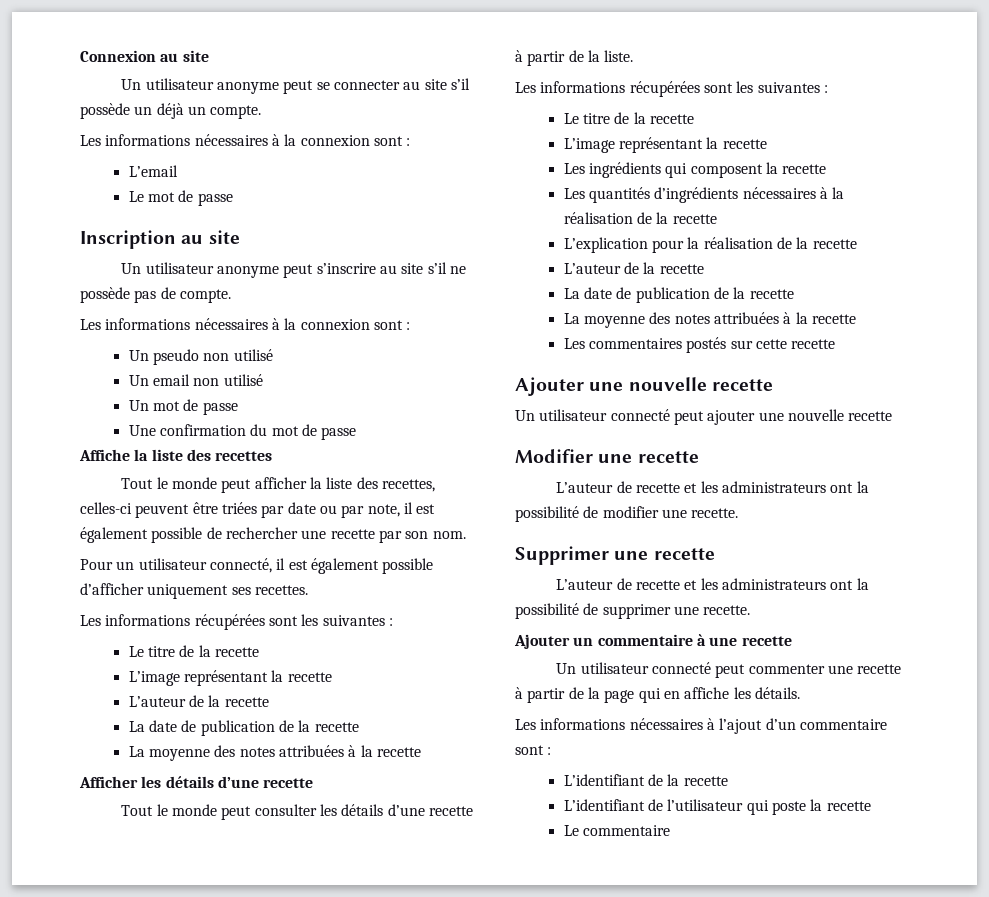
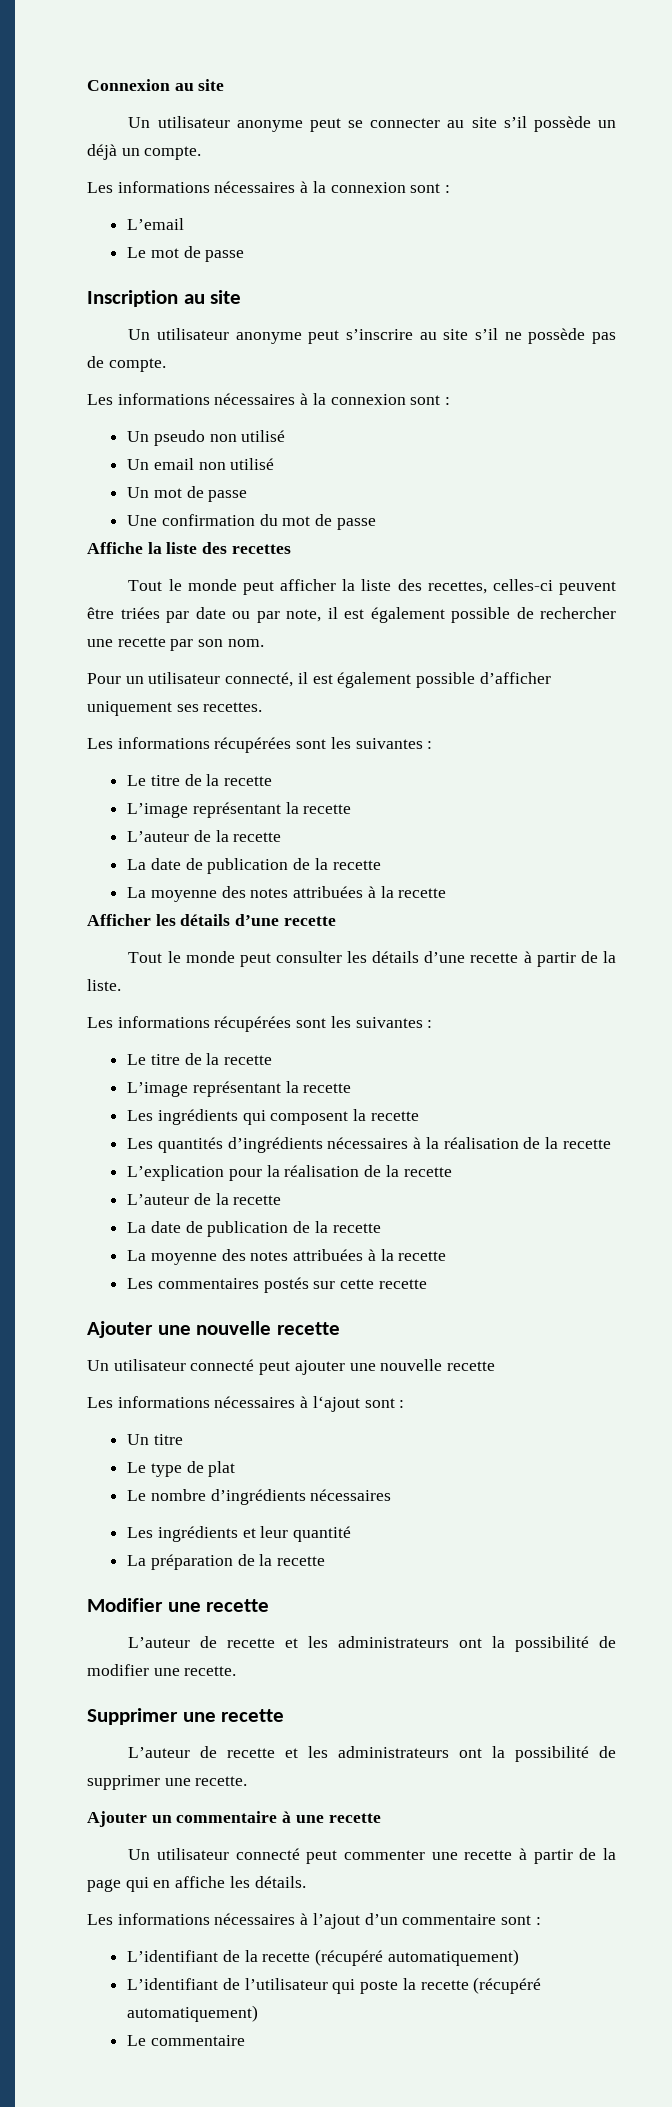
+ Les informations nécessaires à l‘ajout sont :
+ Un titre
+ Le type de plat
+ Le nombre d’ingrédients nécessaires
+ Les ingrédients et leur quantité
+ La préparation de la recette
- L’identifiant de la recette
+ L’identifiant de la recette (récupéré automatiquement)
- L’identifiant de l’utilisateur qui poste la recette
+ L’identifiant de l’utilisateur qui poste la recette (récupéré automatiquement)

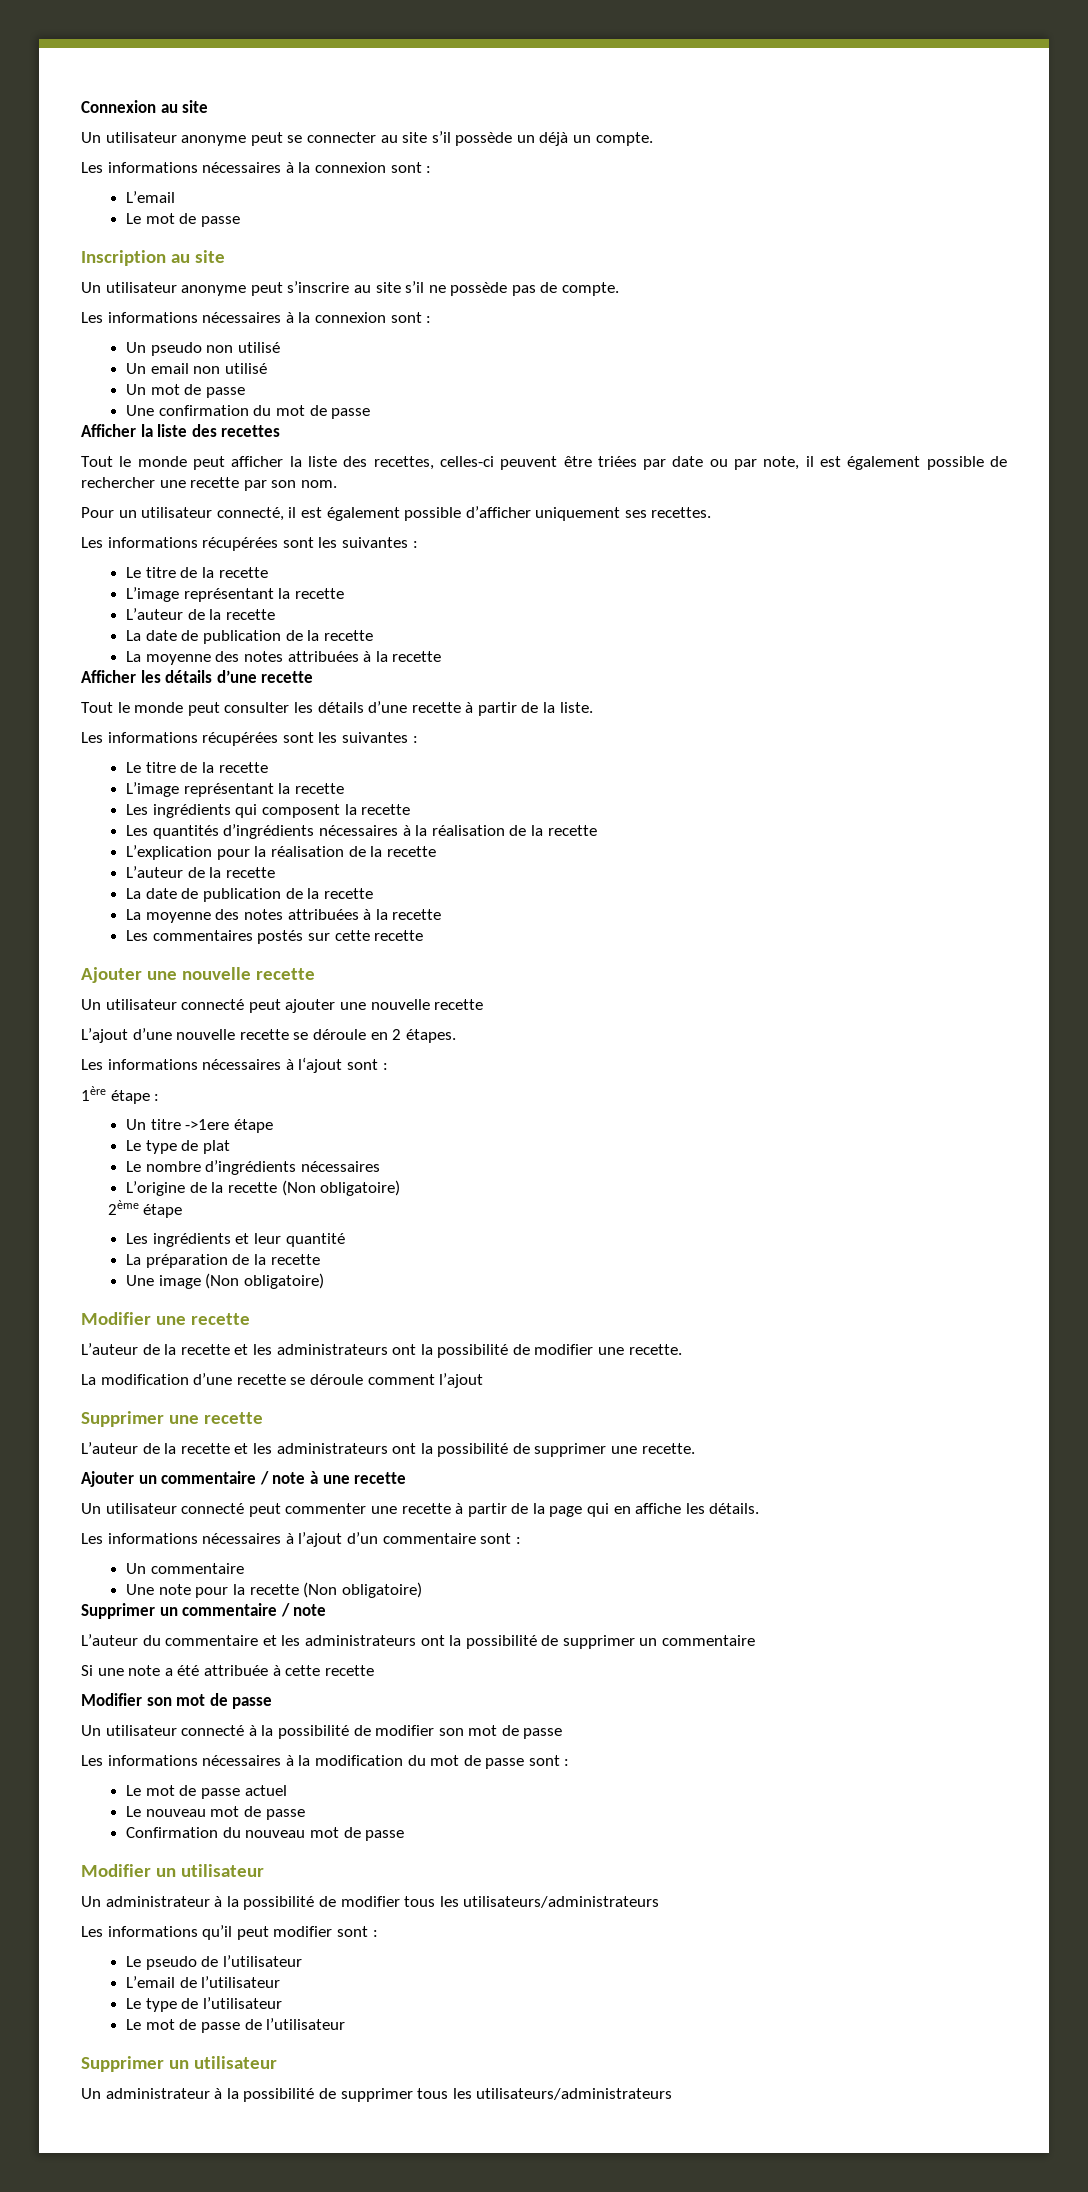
- Affiche la liste des recettes
+ Afficher la liste des recettes
+ L’ajout d’une nouvelle recette se déroule en 2 étapes.
+ 1ère étape :
- Un titre
+ Un titre ->1ere étape
+ L’origine de la recette (Non obligatoire)
+ 2ème étape
+ Une image (Non obligatoire)
- L’auteur de recette et les administrateurs ont la possibilité de modifier une recette.
+ L’auteur de la recette et les administrateurs ont la possibilité de modifier une recette.
+ La modification d’une recette se déroule comment l’ajout
- L’auteur de recette et les administrateurs ont la possibilité de supprimer une recette.
+ L’auteur de la recette et les administrateurs ont la possibilité de supprimer une recette.
- Ajouter un commentaire à une recette
+ Ajouter un commentaire / note à une recette
- L’identifiant de la recette (récupéré automatiquement)
- L’identifiant de l’utilisateur qui poste la recette (récupéré automatiquement)
- Le commentaire
+ Un commentaire
+ Une note pour la recette (Non obligatoire)
+ Supprimer un commentaire / note
+ L’auteur du commentaire et les administrateurs ont la possibilité de supprimer un commentaire
+ Si une note a été attribuée à cette recette
+ Modifier son mot de passe
+ Un utilisateur connecté à la possibilité de modifier son mot de passe
+ Les informations nécessaires à la modification du mot de passe sont :
+ Le mot de passe actuel
+ Le nouveau mot de passe
+ Confirmation du nouveau mot de passe
+ Modifier un utilisateur
+ Un administrateur à la possibilité de modifier tous les utilisateurs/administrateurs
+ Les informations qu’il peut modifier sont :
+ Le pseudo de l’utilisateur
+ L’email de l’utilisateur
+ Le type de l’utilisateur
+ Le mot de passe de l’utilisateur
+ Supprimer un utilisateur
+ Un administrateur à la possibilité de supprimer tous les utilisateurs/administrateurs

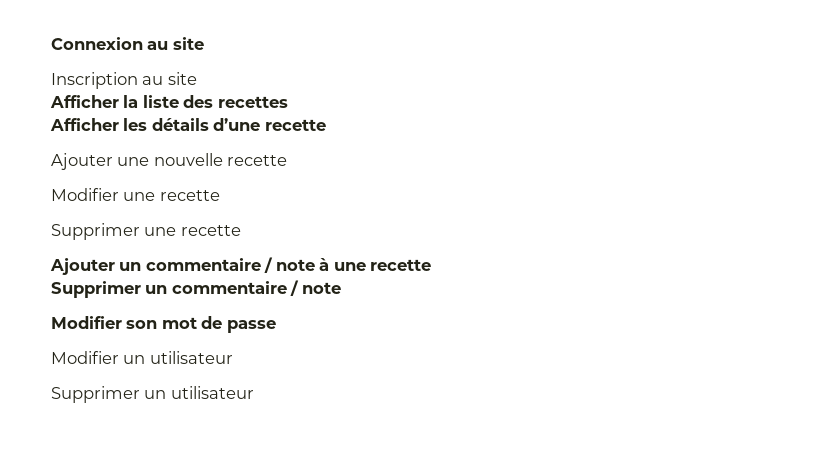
- Un utilisateur anonyme peut se connecter au site s’il possède un déjà un compte.
- Les informations nécessaires à la connexion sont :
- L’email
- Le mot de passe
  Inscription au site
- Un utilisateur anonyme peut s’inscrire au site s’il ne possède pas de compte.
- Les informations nécessaires à la connexion sont :
- Un pseudo non utilisé
- Un email non utilisé
- Un mot de passe
- Une confirmation du mot de passe
- Tout le monde peut afficher la liste des recettes, celles-ci peuvent être triées par date ou par note, il est également possible de rechercher une recette par son nom.
- Pour un utilisateur connecté, il est également possible d’afficher uniquement ses recettes.
- Les informations récupérées sont les suivantes :
- Le titre de la recette
- L’image représentant la recette
- L’auteur de la recette
- La date de publication de la recette
- La moyenne des notes attribuées à la recette
- Tout le monde peut consulter les détails d’une recette à partir de la liste.
- Les informations récupérées sont les suivantes :
- Le titre de la recette
- L’image représentant la recette
- Les ingrédients qui composent la recette
- Les quantités d’ingrédients nécessaires à la réalisation de la recette
- L’explication pour la réalisation de la recette
- L’auteur de la recette
- La date de publication de la recette
- La moyenne des notes attribuées à la recette
- Les commentaires postés sur cette recette
  Ajouter une nouvelle recette
- Un utilisateur connecté peut ajouter une nouvelle recette
- L’ajout d’une nouvelle recette se déroule en 2 étapes.
- Les informations nécessaires à l‘ajout sont :
- 1ère étape :
- Un titre ->1ere étape
- Le type de plat
- Le nombre d’ingrédients nécessaires
- L’origine de la recette (Non obligatoire)
- 2ème étape
- Les ingrédients et leur quantité
- La préparation de la recette
- Une image (Non obligatoire)
  Modifier une recette
- L’auteur de la recette et les administrateurs ont la possibilité de modifier une recette.
- La modification d’une recette se déroule comment l’ajout
  Supprimer une recette
- L’auteur de la recette et les administrateurs ont la possibilité de supprimer une recette.
- Un utilisateur connecté peut commenter une recette à partir de la page qui en affiche les détails.
- Les informations nécessaires à l’ajout d’un commentaire sont :
- Un commentaire
- Une note pour la recette (Non obligatoire)
- L’auteur du commentaire et les administrateurs ont la possibilité de supprimer un commentaire
- Si une note a été attribuée à cette recette
- Un utilisateur connecté à la possibilité de modifier son mot de passe
- Les informations nécessaires à la modification du mot de passe sont :
- Le mot de passe actuel
- Le nouveau mot de passe
- Confirmation du nouveau mot de passe
  Modifier un utilisateur
- Un administrateur à la possibilité de modifier tous les utilisateurs/administrateurs
- Les informations qu’il peut modifier sont :
- Le pseudo de l’utilisateur
- L’email de l’utilisateur
- Le type de l’utilisateur
- Le mot de passe de l’utilisateur
  Supprimer un utilisateur
- Un administrateur à la possibilité de supprimer tous les utilisateurs/administrateurs

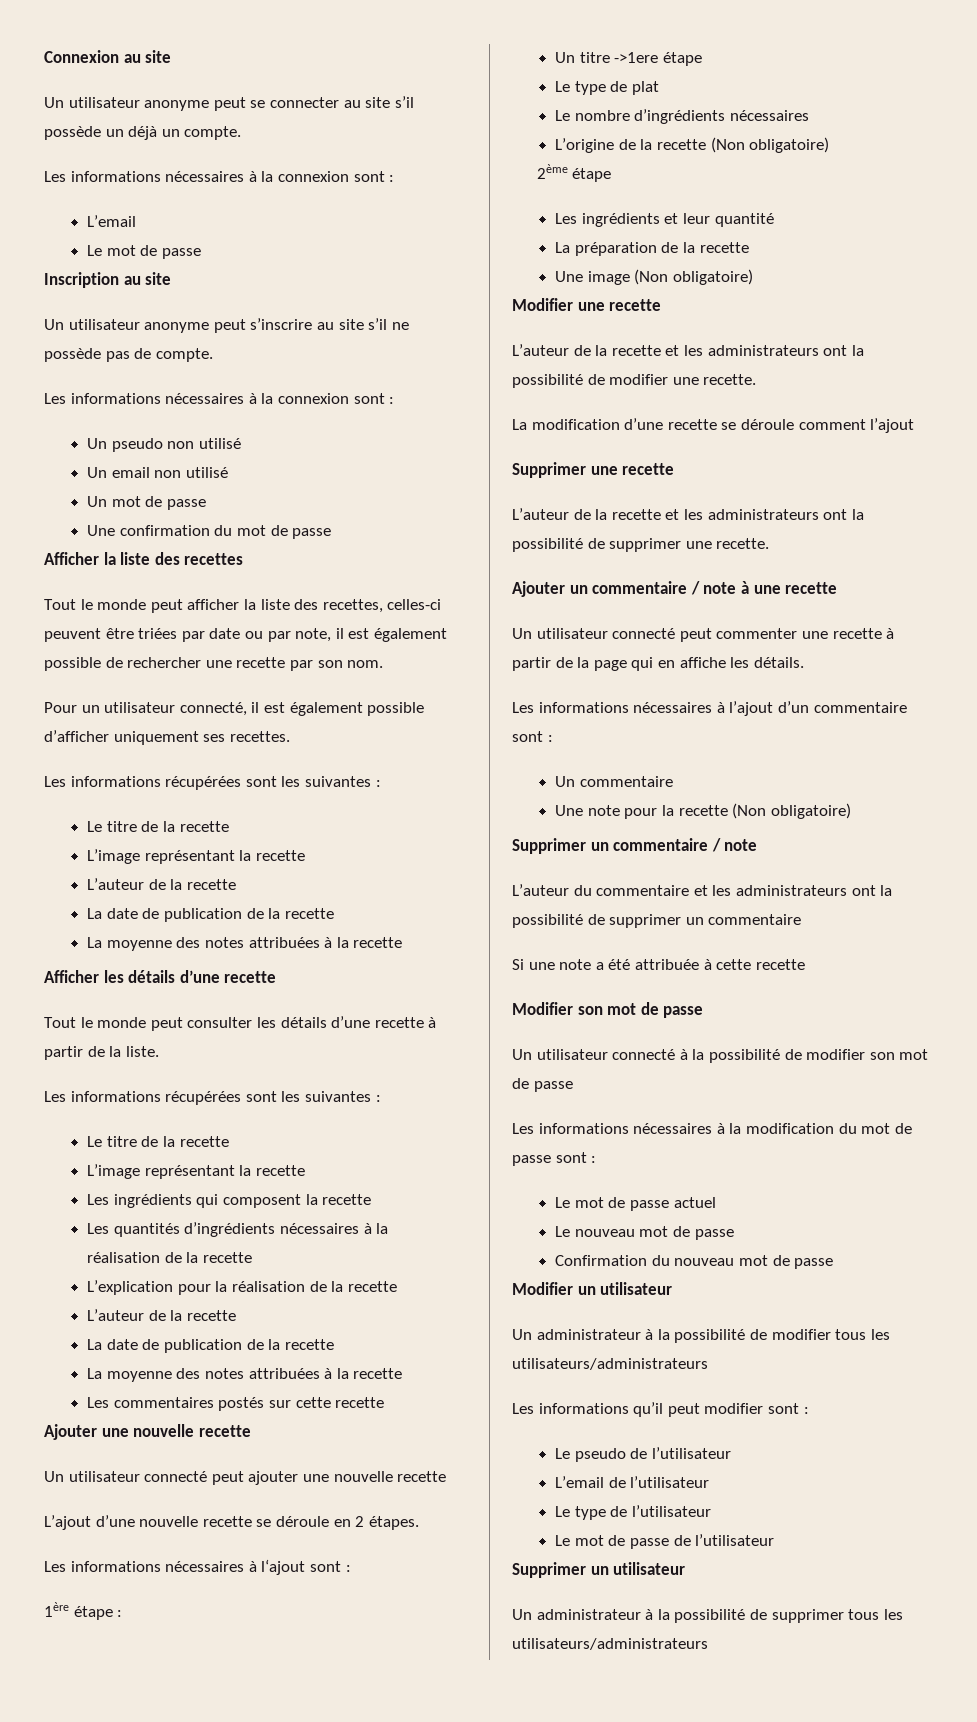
+ Un utilisateur anonyme peut se connecter au site s’il possède un déjà un compte.
+ Les informations nécessaires à la connexion sont :
+ L’email
+ Le mot de passe
  Inscription au site
+ Un utilisateur anonyme peut s’inscrire au site s’il ne possède pas de compte.
+ Les informations nécessaires à la connexion sont :
+ Un pseudo non utilisé
+ Un email non utilisé
+ Un mot de passe
+ Une confirmation du mot de passe
+ Tout le monde peut afficher la liste des recettes, celles-ci peuvent être triées par date ou par note, il est également possible de rechercher une recette par son nom.
+ Pour un utilisateur connecté, il est également possible d’afficher uniquement ses recettes.
+ Les informations récupérées sont les suivantes :
+ Le titre de la recette
+ L’image représentant la recette
+ L’auteur de la recette
+ La date de publication de la recette
+ La moyenne des notes attribuées à la recette
+ Tout le monde peut consulter les détails d’une recette à partir de la liste.
+ Les informations récupérées sont les suivantes :
+ Le titre de la recette
+ L’image représentant la recette
+ Les ingrédients qui composent la recette
+ Les quantités d’ingrédients nécessaires à la réalisation de la recette
+ L’explication pour la réalisation de la recette
+ L’auteur de la recette
+ La date de publication de la recette
+ La moyenne des notes attribuées à la recette
+ Les commentaires postés sur cette recette
  Ajouter une nouvelle recette
+ Un utilisateur connecté peut ajouter une nouvelle recette
+ L’ajout d’une nouvelle recette se déroule en 2 étapes.
+ Les informations nécessaires à l‘ajout sont :
+ 1ère étape :
+ Un titre ->1ere étape
+ Le type de plat
+ Le nombre d’ingrédients nécessaires
+ L’origine de la recette (Non obligatoire)
+ 2ème étape
+ Les ingrédients et leur quantité
+ La préparation de la recette
+ Une image (Non obligatoire)
  Modifier une recette
+ L’auteur de la recette et les administrateurs ont la possibilité de modifier une recette.
+ La modification d’une recette se déroule comment l’ajout
  Supprimer une recette
+ L’auteur de la recette et les administrateurs ont la possibilité de supprimer une recette.
+ Un utilisateur connecté peut commenter une recette à partir de la page qui en affiche les détails.
+ Les informations nécessaires à l’ajout d’un commentaire sont :
+ Un commentaire
+ Une note pour la recette (Non obligatoire)
+ L’auteur du commentaire et les administrateurs ont la possibilité de supprimer un commentaire
+ Si une note a été attribuée à cette recette
+ Un utilisateur connecté à la possibilité de modifier son mot de passe
+ Les informations nécessaires à la modification du mot de passe sont :
+ Le mot de passe actuel
+ Le nouveau mot de passe
+ Confirmation du nouveau mot de passe
  Modifier un utilisateur
+ Un administrateur à la possibilité de modifier tous les utilisateurs/administrateurs
+ Les informations qu’il peut modifier sont :
+ Le pseudo de l’utilisateur
+ L’email de l’utilisateur
+ Le type de l’utilisateur
+ Le mot de passe de l’utilisateur
  Supprimer un utilisateur
+ Un administrateur à la possibilité de supprimer tous les utilisateurs/administrateurs

